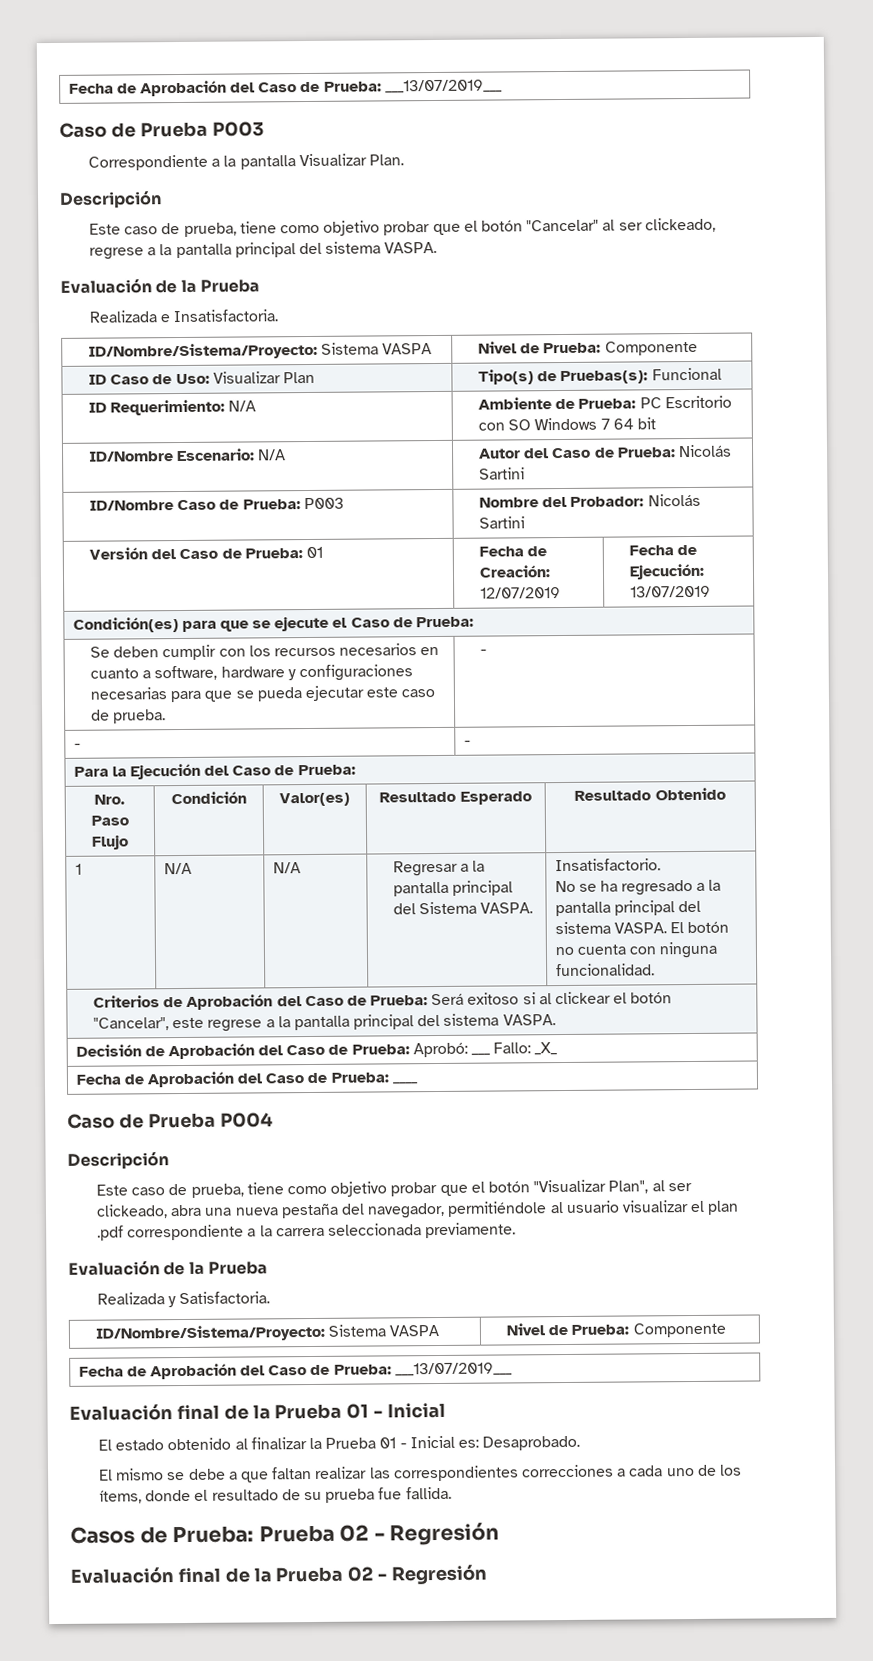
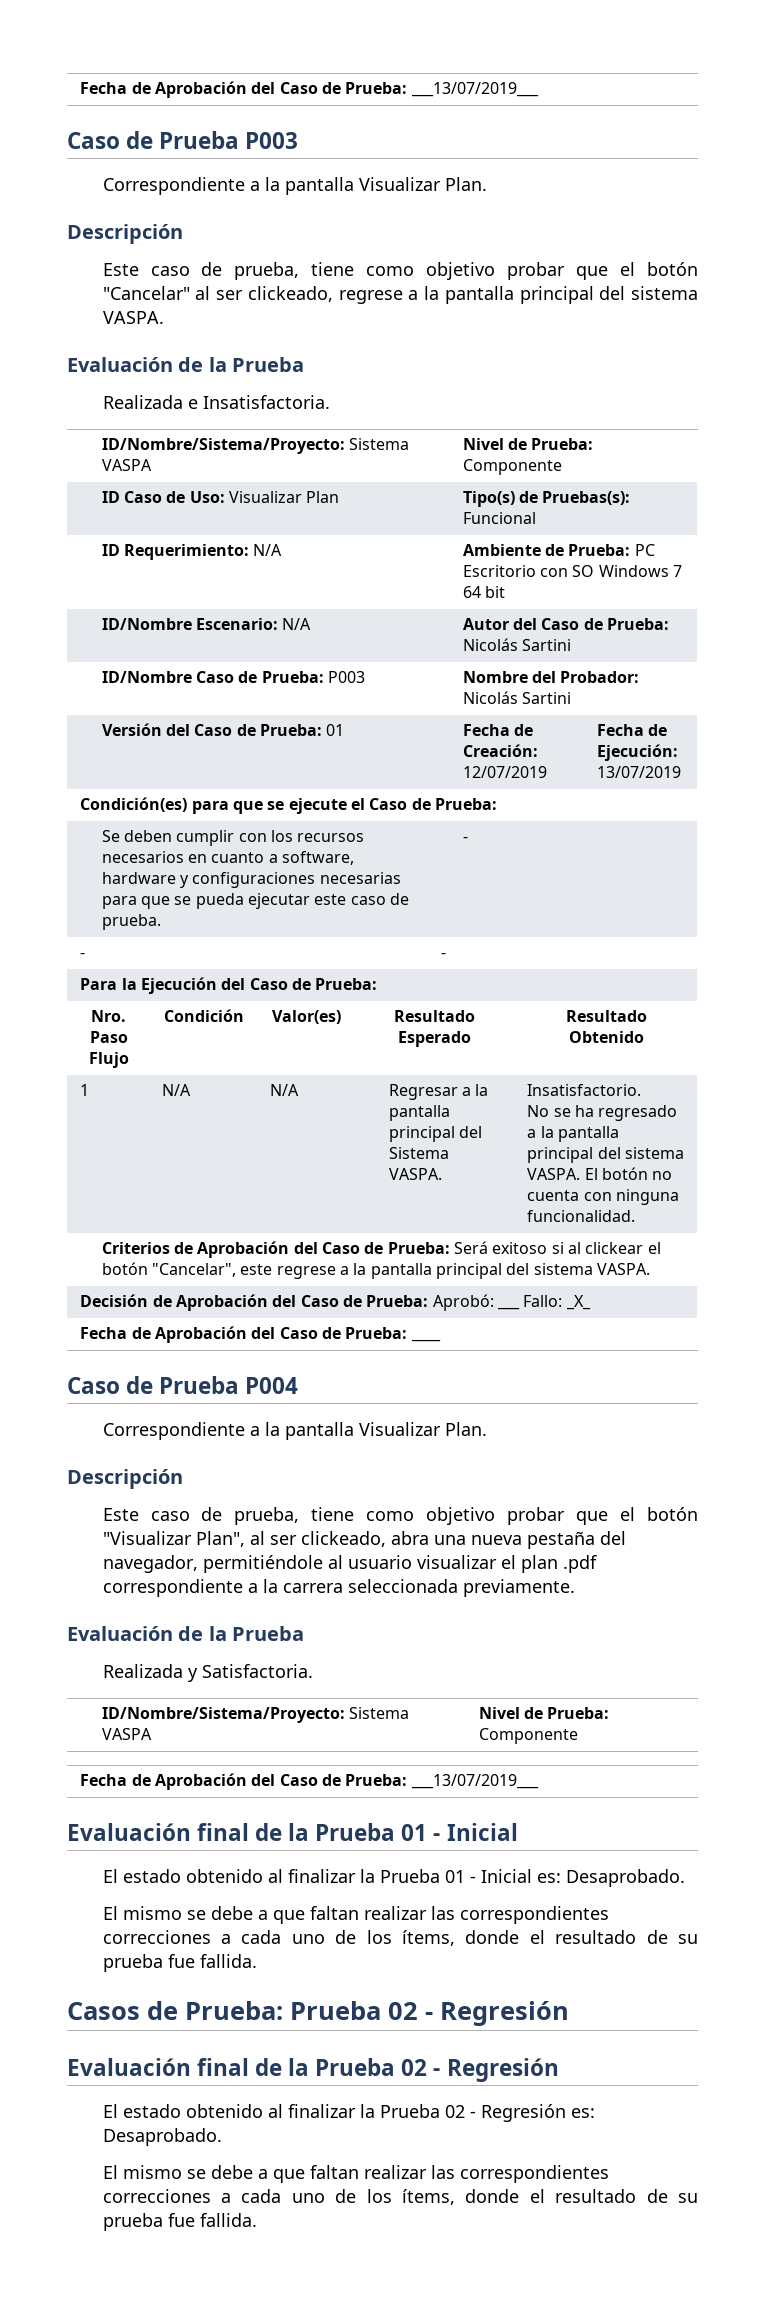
  Caso de Prueba P004
+ Correspondiente a la pantalla Visualizar Plan.
+ El estado obtenido al finalizar la Prueba 02 - Regresión es: Desaprobado.
+ El mismo se debe a que faltan realizar las correspondientes correcciones a cada uno de los ítems, donde el resultado de su prueba fue fallida.

